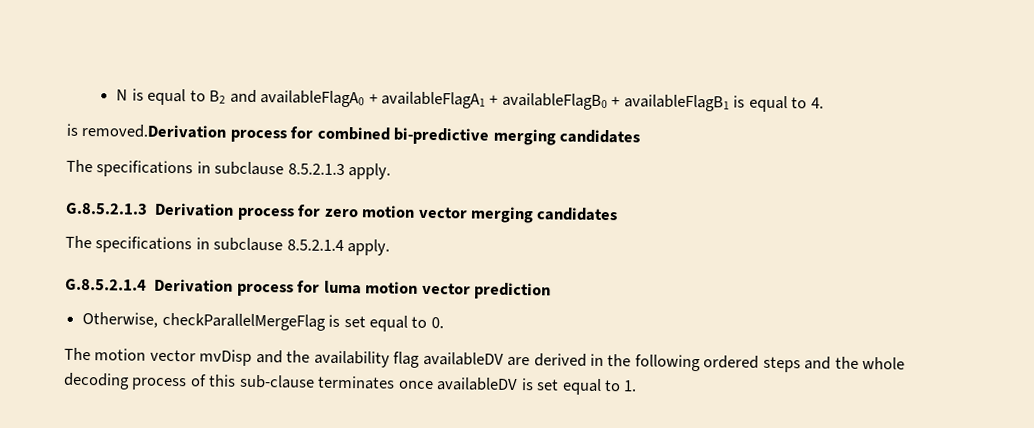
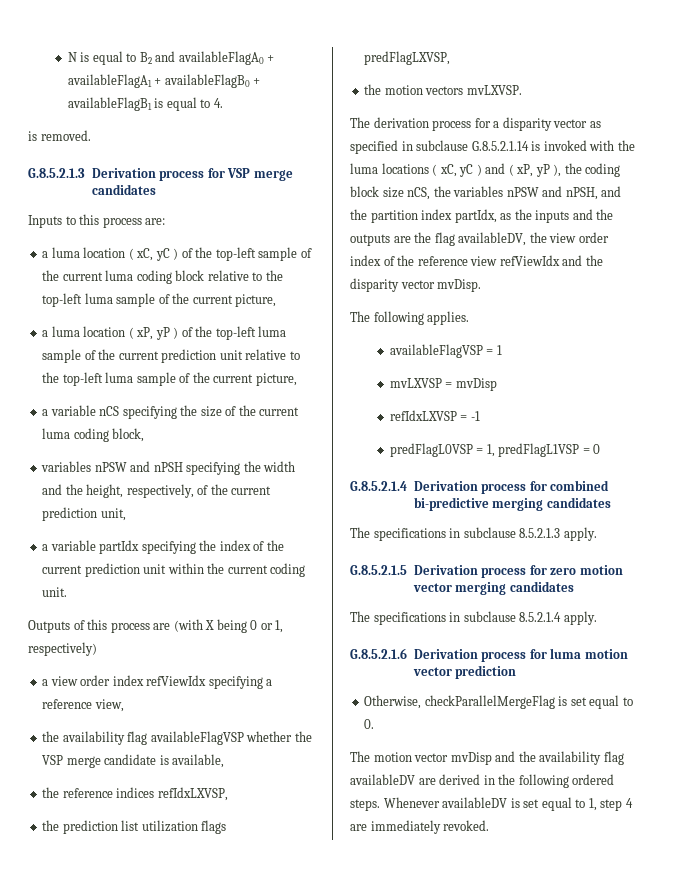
- is removed.Derivation process for combined bi-predictive merging candidates
+ is removed.
+ G.8.5.2.1.3 Derivation process for VSP merge candidates
+ Inputs to this process are:
+ a luma location ( xC, yC ) of the top-left sample of the current luma coding block relative to the top-left luma sample of the current picture,
+ a luma location ( xP, yP ) of the top-left luma sample of the current prediction unit relative to the top-left luma sample of the current picture,
+ a variable nCS specifying the size of the current luma coding block,
+ variables nPSW and nPSH specifying the width and the height, respectively, of the current prediction unit,
+ a variable partIdx specifying the index of the current prediction unit within the current coding unit.
+ Outputs of this process are (with X being 0 or 1, respectively)
+ a view order index refViewIdx specifying a reference view,
+ the availability flag availableFlagVSP whether the VSP merge candidate is available,
+ the reference indices refIdxLXVSP,
+ the prediction list utilization flags predFlagLXVSP,
+ the motion vectors mvLXVSP.
+ The derivation process for a disparity vector as specified in subclause G.8.5.2.1.14 is invoked with the luma locations ( xC, yC ) and ( xP, yP ), the coding block size nCS, the variables nPSW and nPSH, and the partition index partIdx, as the inputs and the outputs are the flag availableDV, the view order index of the reference view refViewIdx and the disparity vector mvDisp.
+ The following applies.
+ availableFlagVSP = 1
+ mvLXVSP = mvDisp
+ refIdxLXVSP = -1
+ predFlagL0VSP = 1, predFlagL1VSP = 0
+ G.8.5.2.1.4 Derivation process for combined bi-predictive merging candidates
- G.8.5.2.1.3 Derivation process for zero motion vector merging candidates
+ G.8.5.2.1.5 Derivation process for zero motion vector merging candidates
- G.8.5.2.1.4 Derivation process for luma motion vector prediction
+ G.8.5.2.1.6 Derivation process for luma motion vector prediction
- The motion vector mvDisp and the availability flag availableDV are derived in the following ordered steps and the whole decoding process of this sub-clause terminates once availableDV is set equal to 1.
+ The motion vector mvDisp and the availability flag availableDV are derived in the following ordered steps. Whenever availableDV is set equal to 1, step 4 are immediately revoked.

